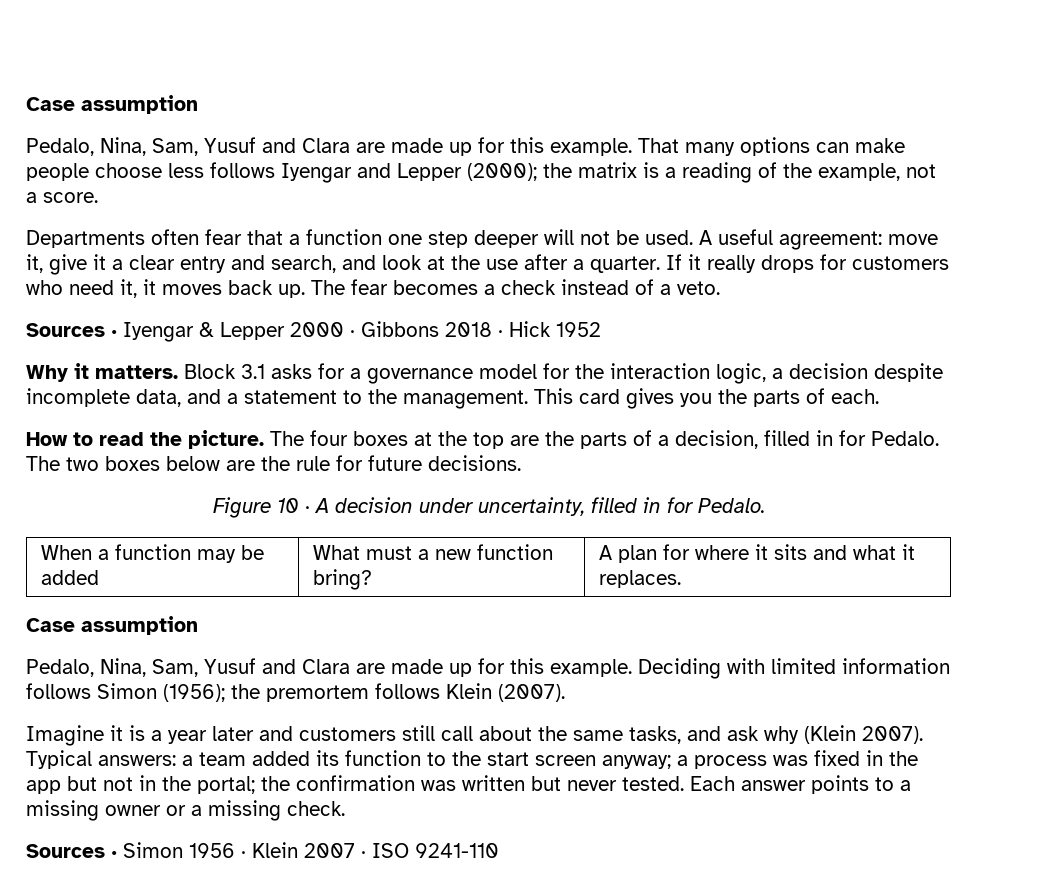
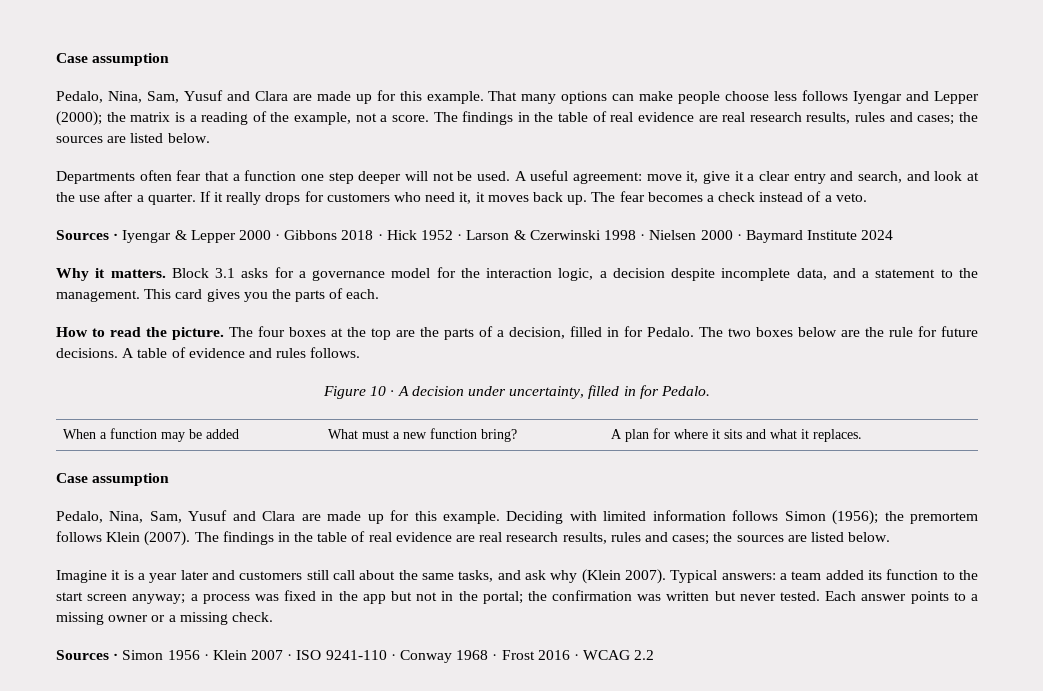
- That many options can make people choose less follows Iyengar and Lepper (2000); the matrix is a reading of the example, not a score.
+ That many options can make people choose less follows Iyengar and Lepper (2000); the matrix is a reading of the example, not a score. The findings in the table of real evidence are real research results, rules and cases; the sources are listed below.
- Sources · Iyengar & Lepper 2000 · Gibbons 2018 · Hick 1952
+ Sources · Iyengar & Lepper 2000 · Gibbons 2018 · Hick 1952 · Larson & Czerwinski 1998 · Nielsen 2000 · Baymard Institute 2024
+ A table of evidence and rules follows.
- Deciding with limited information follows Simon (1956); the premortem follows Klein (2007).
+ Deciding with limited information follows Simon (1956); the premortem follows Klein (2007). The findings in the table of real evidence are real research results, rules and cases; the sources are listed below.
- Sources · Simon 1956 · Klein 2007 · ISO 9241-110
+ Sources · Simon 1956 · Klein 2007 · ISO 9241-110 · Conway 1968 · Frost 2016 · WCAG 2.2

